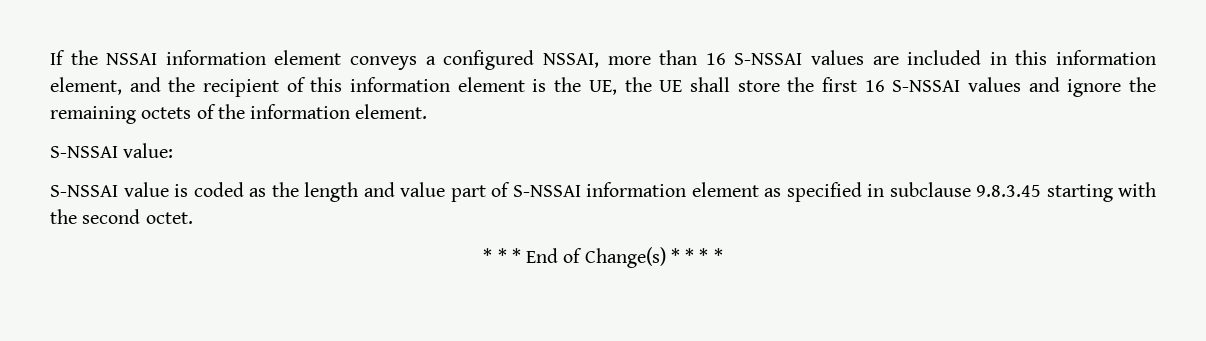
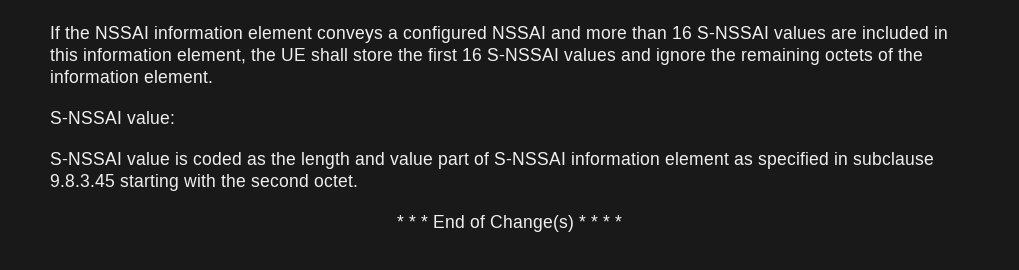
- If the NSSAI information element conveys a configured NSSAI, more than 16 S-NSSAI values are included in this information element, and the recipient of this information element is the UE, the UE shall store the first 16 S-NSSAI values and ignore the remaining octets of the information element.
+ If the NSSAI information element conveys a configured NSSAI and more than 16 S-NSSAI values are included in this information element, the UE shall store the first 16 S-NSSAI values and ignore the remaining octets of the information element.

